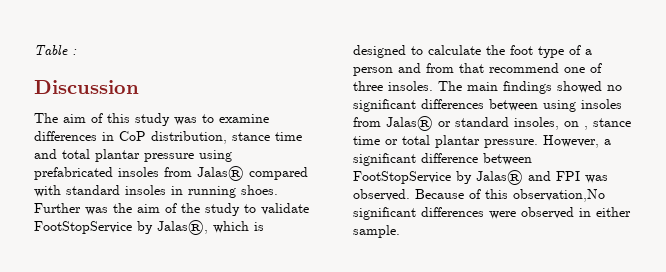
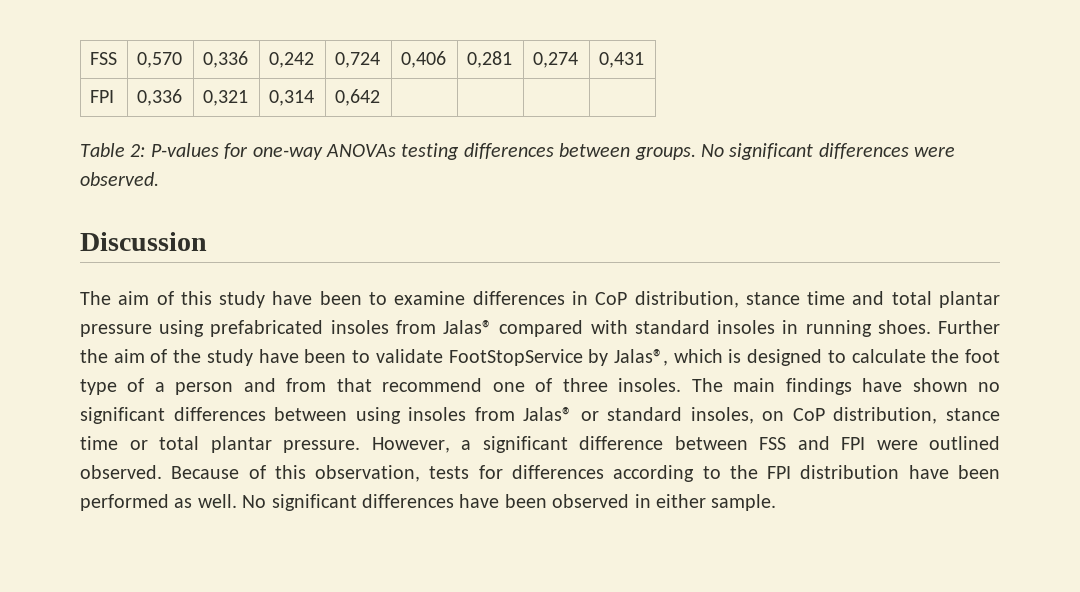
- Table :
+ FSS | 0,570 | 0,336 | 0,242 | 0,724 | 0,406 | 0,281 | 0,274 | 0,431
+ FPI | 0,336 | 0,321 | 0,314 | 0,642 | | | |
+ Table 2: P-values for one-way ANOVAs testing differences between groups. No significant differences were observed.
- The aim of this study was to examine differences in CoP distribution, stance time and total plantar pressure using prefabricated insoles from Jalas® compared with standard insoles in running shoes.
+ The aim of this study have been to examine differences in CoP distribution, stance time and total plantar pressure using prefabricated insoles from Jalas® compared with standard insoles in running shoes.
- Further was the aim of the study to validate FootStopService by Jalas®, which is designed to calculate the foot type of a person and from that recommend one of three insoles.
+ Further the aim of the study have been to validate FootStopService by Jalas®, which is designed to calculate the foot type of a person and from that recommend one of three insoles.
- The main findings showed no significant differences between using insoles from Jalas® or standard insoles, on , stance time or total plantar pressure.
+ The main findings have shown no significant differences between using insoles from Jalas® or standard insoles, on CoP distribution, stance time or total plantar pressure.
- However, a significant difference between FootStopService by Jalas® and FPI was observed. Because of this observation,No significant differences were observed in either sample.
+ However, a significant difference between FSS and FPI were outlined observed. Because of this observation, tests for differences according to the FPI distribution have been performed as well. No significant differences have been observed in either sample.

